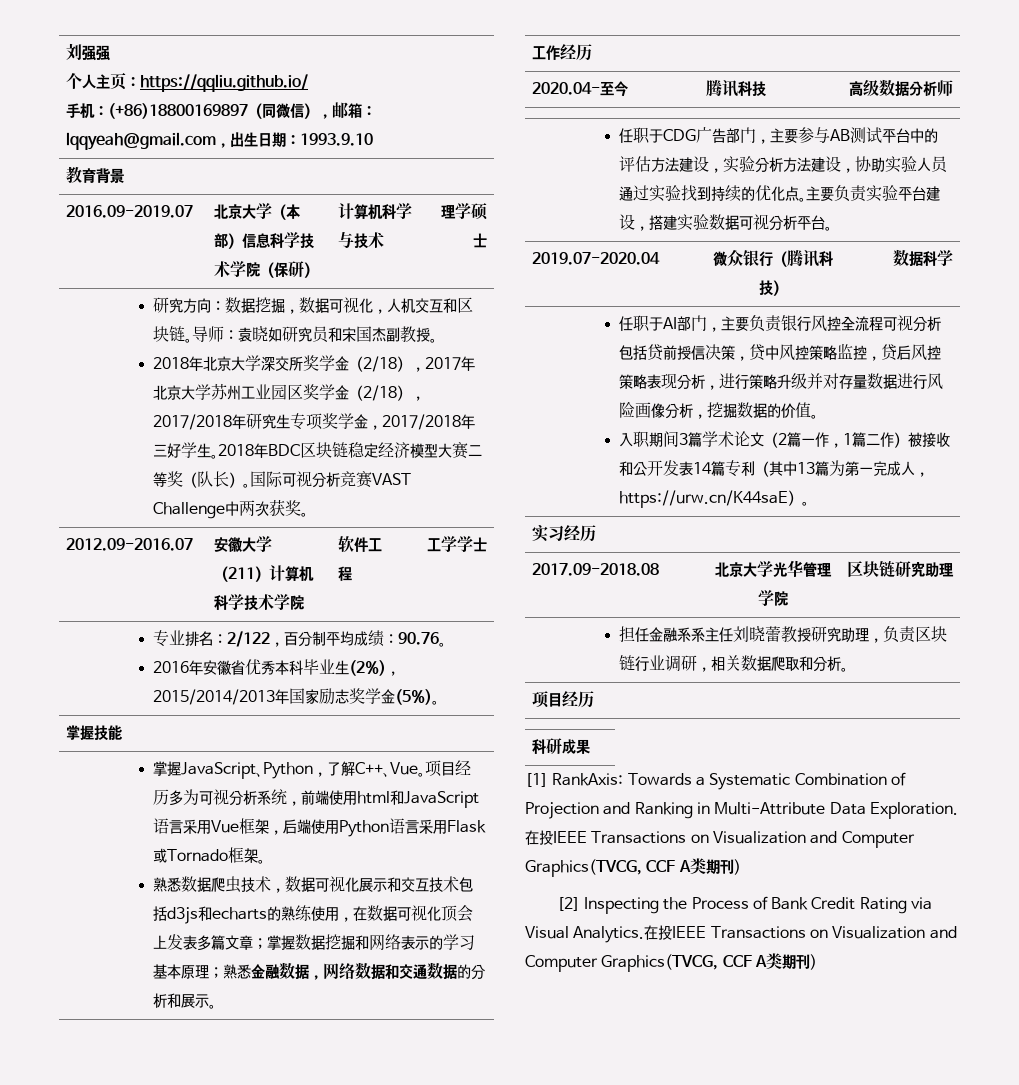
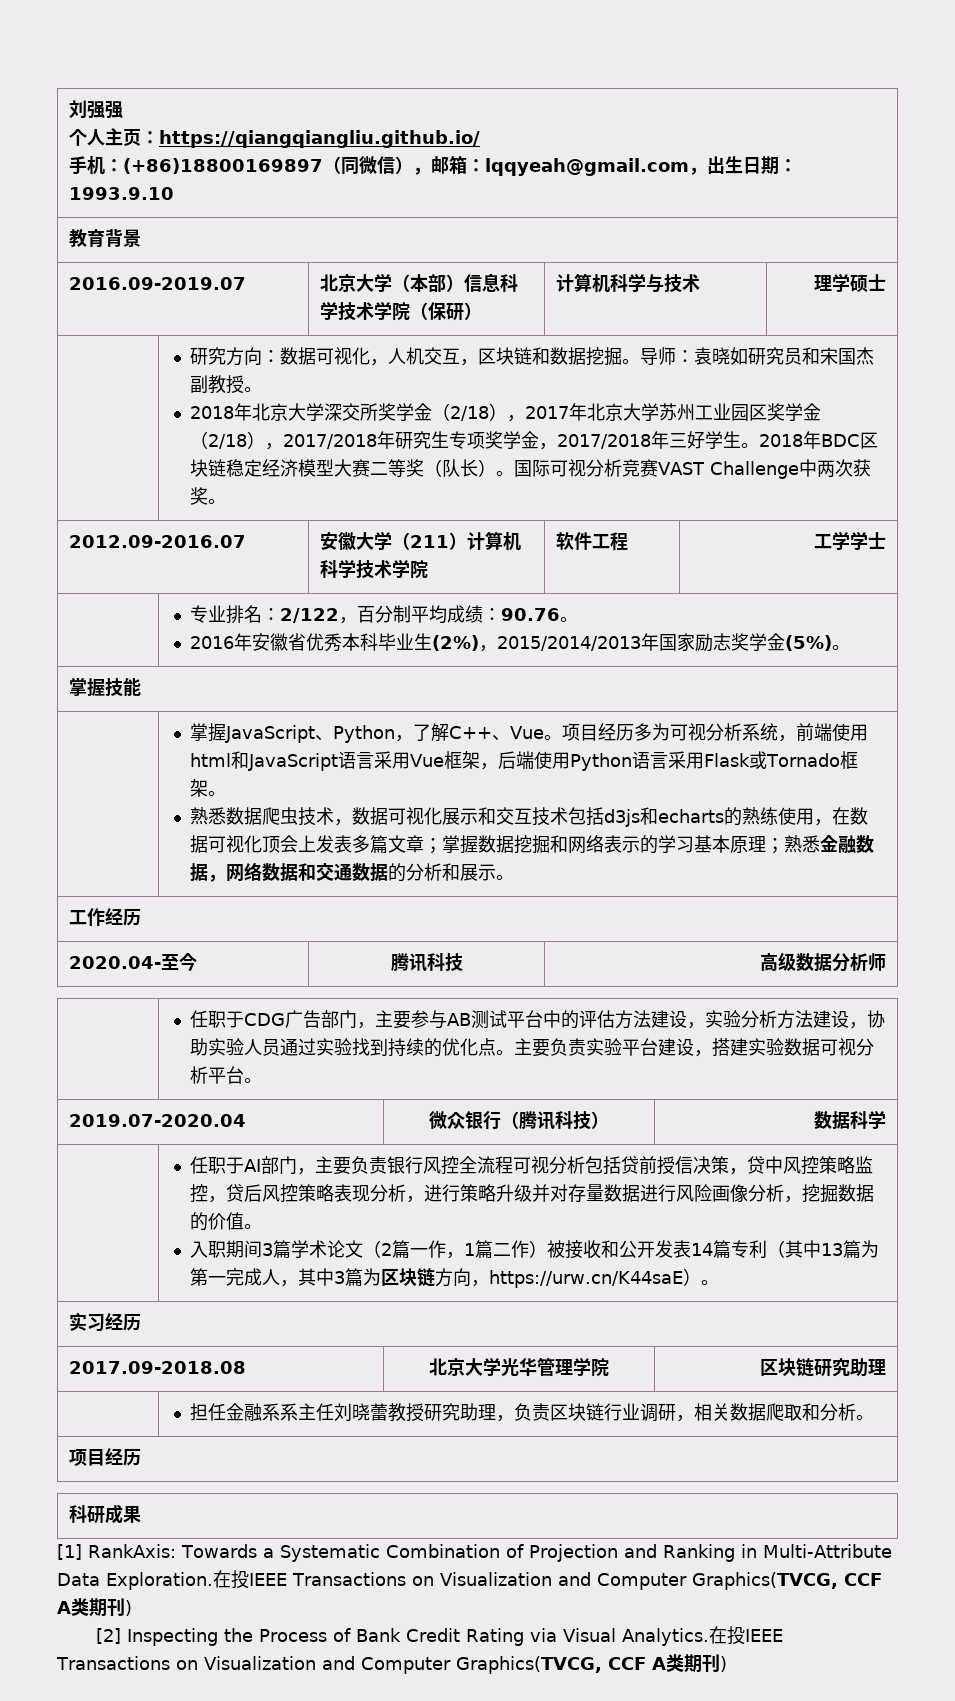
  刘强强
- 个人主页：https://qqliu.github.io/
+ 个人主页：https://qiangqiangliu.github.io/
- 研究方向：数据挖掘，数据可视化，人机交互和区块链。
+ 研究方向：数据可视化，人机交互，区块链和数据挖掘。
- 入职期间3篇学术论文（2篇一作，1篇二作）被接收和公开发表14篇专利（其中13篇为第一完成人，https://urw.cn/K44saE）。
+ 入职期间3篇学术论文（2篇一作，1篇二作）被接收和公开发表14篇专利（其中13篇为第一完成人，其中3篇为区块链方向，https://urw.cn/K44saE）。

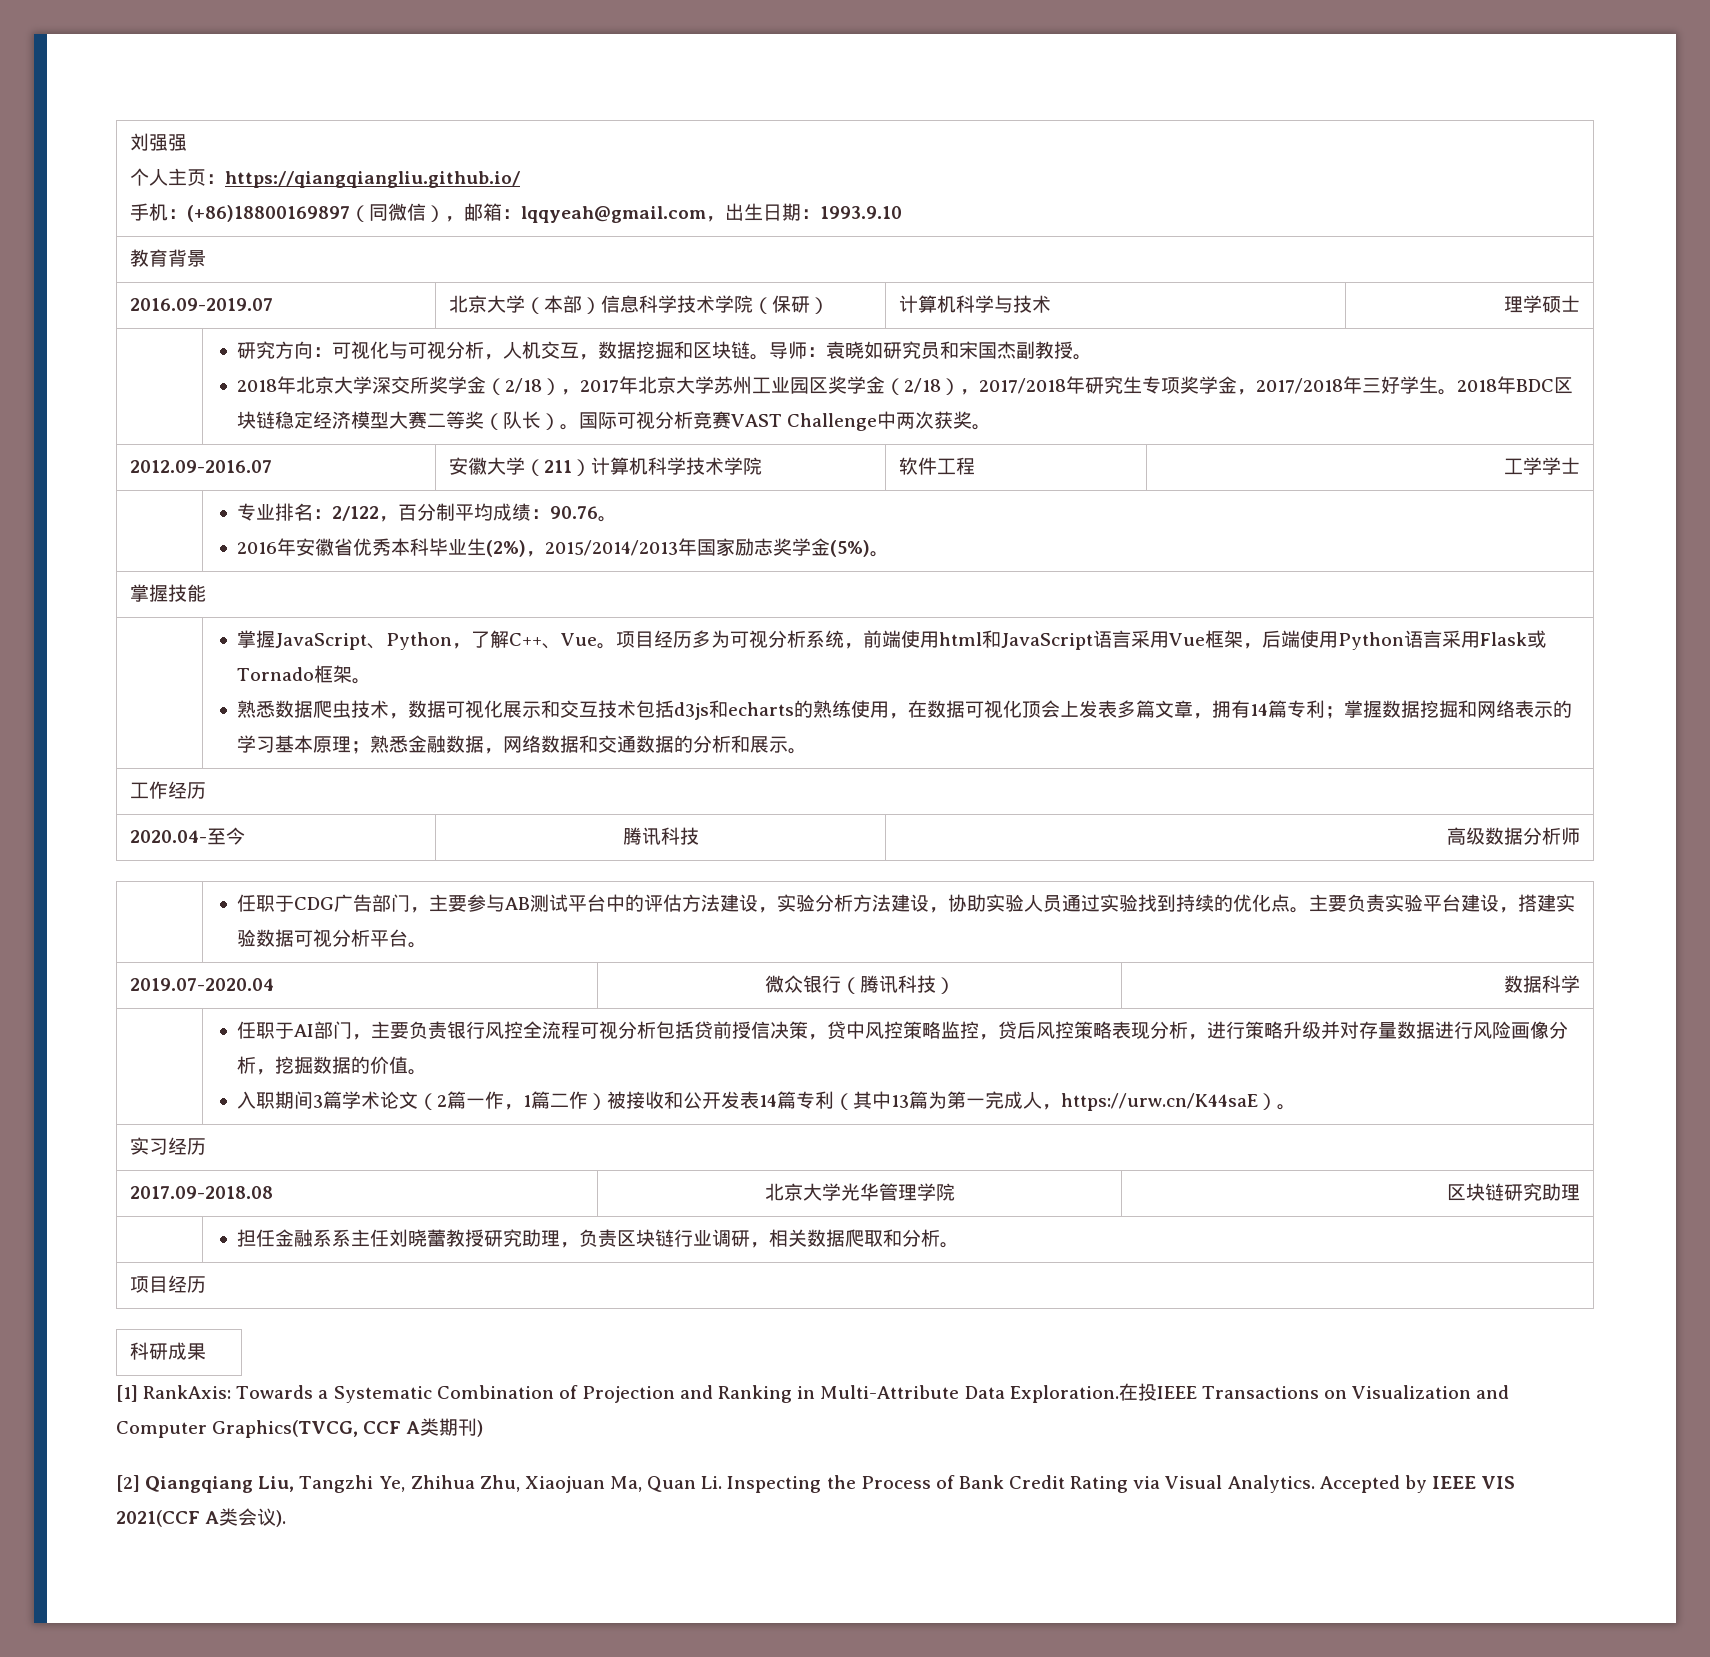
- 研究方向：数据可视化，人机交互，区块链和数据挖掘。
+ 研究方向：可视化与可视分析，人机交互，数据挖掘和区块链。
- 熟悉数据爬虫技术，数据可视化展示和交互技术包括d3js和echarts的熟练使用，在数据可视化顶会上发表多篇文章；掌握数据挖掘和网络表示的学习基本原理；熟悉金融数据，网络数据和交通数据的分析和展示。
+ 熟悉数据爬虫技术，数据可视化展示和交互技术包括d3js和echarts的熟练使用，在数据可视化顶会上发表多篇文章，拥有14篇专利；掌握数据挖掘和网络表示的学习基本原理；熟悉金融数据，网络数据和交通数据的分析和展示。
- 入职期间3篇学术论文（2篇一作，1篇二作）被接收和公开发表14篇专利（其中13篇为第一完成人，其中3篇为区块链方向，https://urw.cn/K44saE）。
+ 入职期间3篇学术论文（2篇一作，1篇二作）被接收和公开发表14篇专利（其中13篇为第一完成人，https://urw.cn/K44saE）。
- [2] Inspecting the Process of Bank Credit Rating via Visual Analytics.在投IEEE Transactions on Visualization and Computer Graphics(TVCG, CCF A类期刊)
+ [2] Qiangqiang Liu, Tangzhi Ye, Zhihua Zhu, Xiaojuan Ma, Quan Li. Inspecting the Process of Bank Credit Rating via Visual Analytics. Accepted by IEEE VIS 2021(CCF A类会议).

